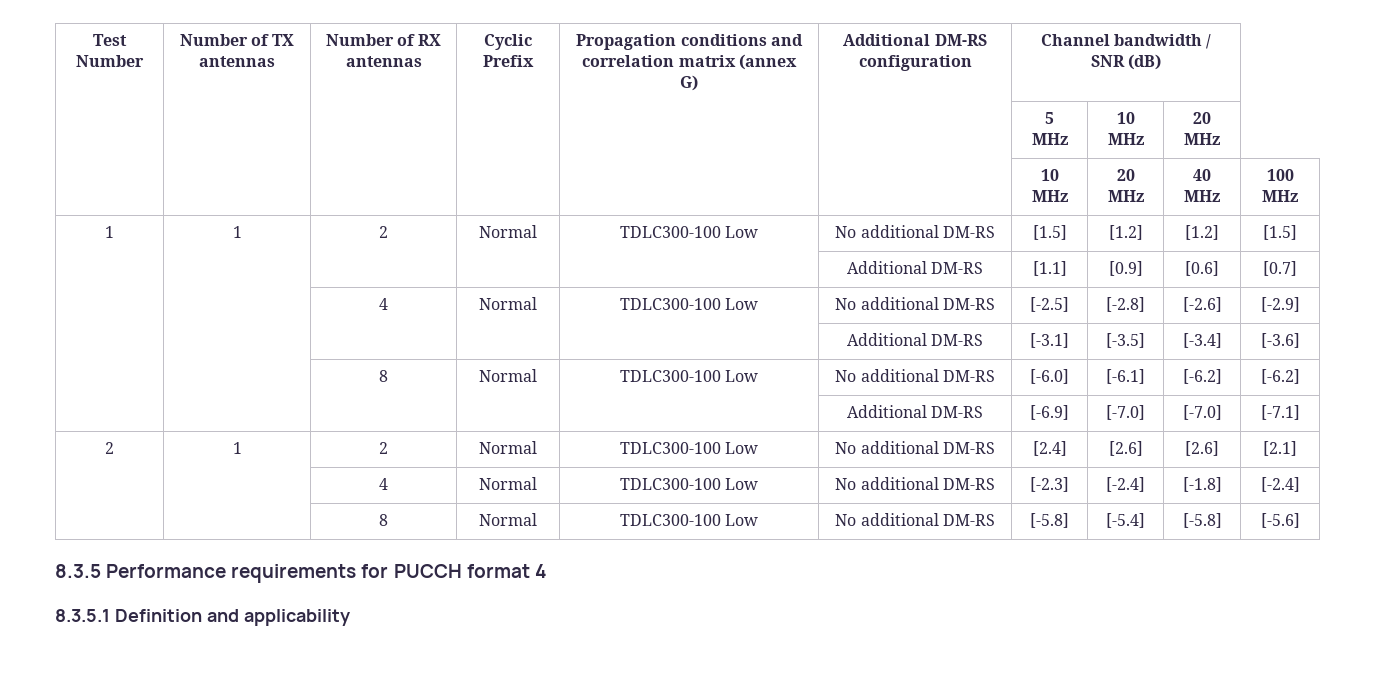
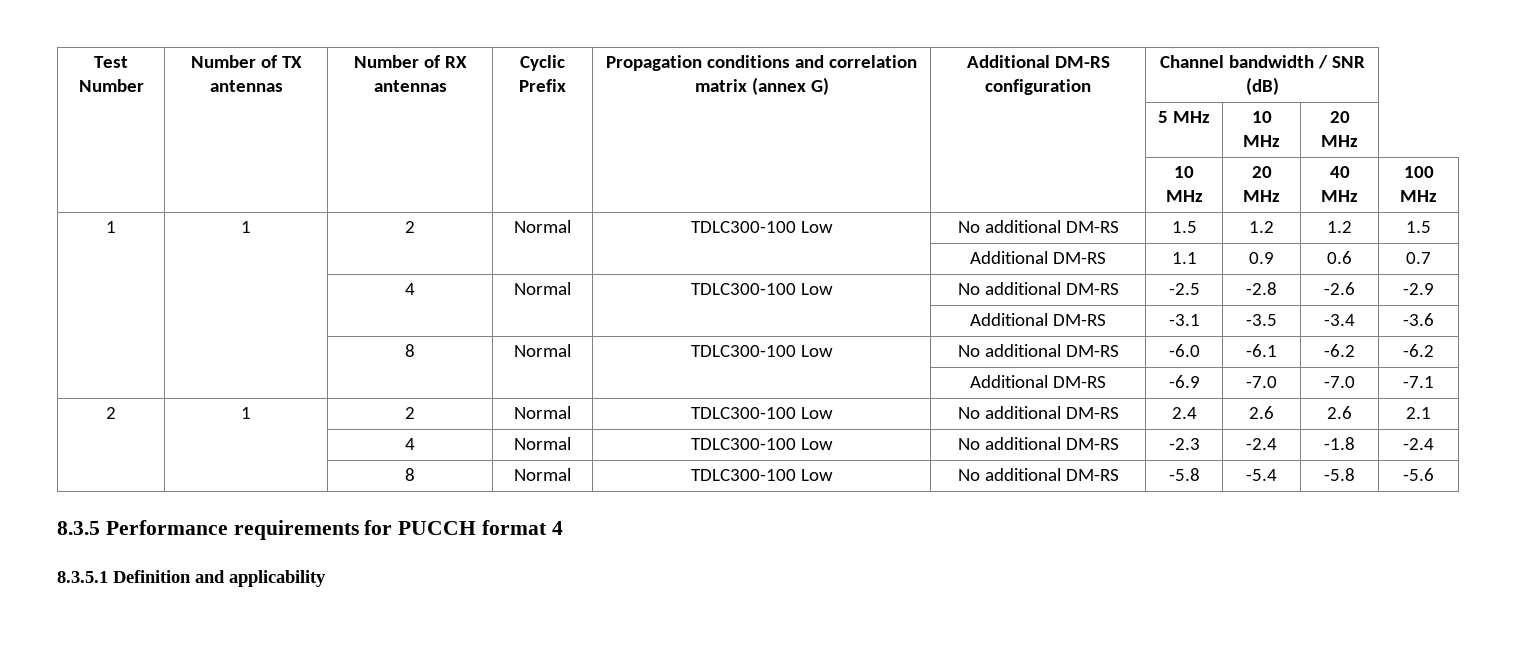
- 1 | 1 | 2 | Normal | TDLC300-100 Low | No additional DM-RS | [1.5] | [1.2] | [1.2] | [1.5]
- | | | | | Additional DM-RS | [1.1] | [0.9] | [0.6] | [0.7]
- | | 4 | Normal | TDLC300-100 Low | No additional DM-RS | [-2.5] | [-2.8] | [-2.6] | [-2.9]
- | | | | | Additional DM-RS | [-3.1] | [-3.5] | [-3.4] | [-3.6]
- | | 8 | Normal | TDLC300-100 Low | No additional DM-RS | [-6.0] | [-6.1] | [-6.2] | [-6.2]
- | | | | | Additional DM-RS | [-6.9] | [-7.0] | [-7.0] | [-7.1]
+ 1 | 1 | 2 | Normal | TDLC300-100 Low | No additional DM-RS | 1.5 | 1.2 | 1.2 | 1.5
+ | | | | | Additional DM-RS | 1.1 | 0.9 | 0.6 | 0.7
+ | | 4 | Normal | TDLC300-100 Low | No additional DM-RS | -2.5 | -2.8 | -2.6 | -2.9
+ | | | | | Additional DM-RS | -3.1 | -3.5 | -3.4 | -3.6
+ | | 8 | Normal | TDLC300-100 Low | No additional DM-RS | -6.0 | -6.1 | -6.2 | -6.2
+ | | | | | Additional DM-RS | -6.9 | -7.0 | -7.0 | -7.1
- 2 | 1 | 2 | Normal | TDLC300-100 Low | No additional DM-RS | [2.4] | [2.6] | [2.6] | [2.1]
- | | 4 | Normal | TDLC300-100 Low | No additional DM-RS | [-2.3] | [-2.4] | [-1.8] | [-2.4]
- | | 8 | Normal | TDLC300-100 Low | No additional DM-RS | [-5.8] | [-5.4] | [-5.8] | [-5.6]
+ 2 | 1 | 2 | Normal | TDLC300-100 Low | No additional DM-RS | 2.4 | 2.6 | 2.6 | 2.1
+ | | 4 | Normal | TDLC300-100 Low | No additional DM-RS | -2.3 | -2.4 | -1.8 | -2.4
+ | | 8 | Normal | TDLC300-100 Low | No additional DM-RS | -5.8 | -5.4 | -5.8 | -5.6

